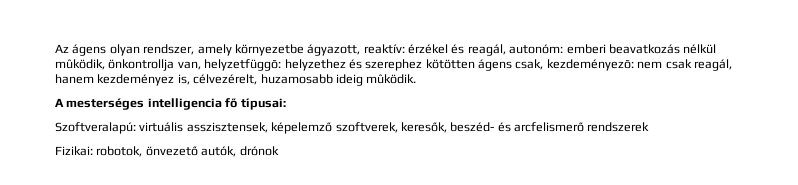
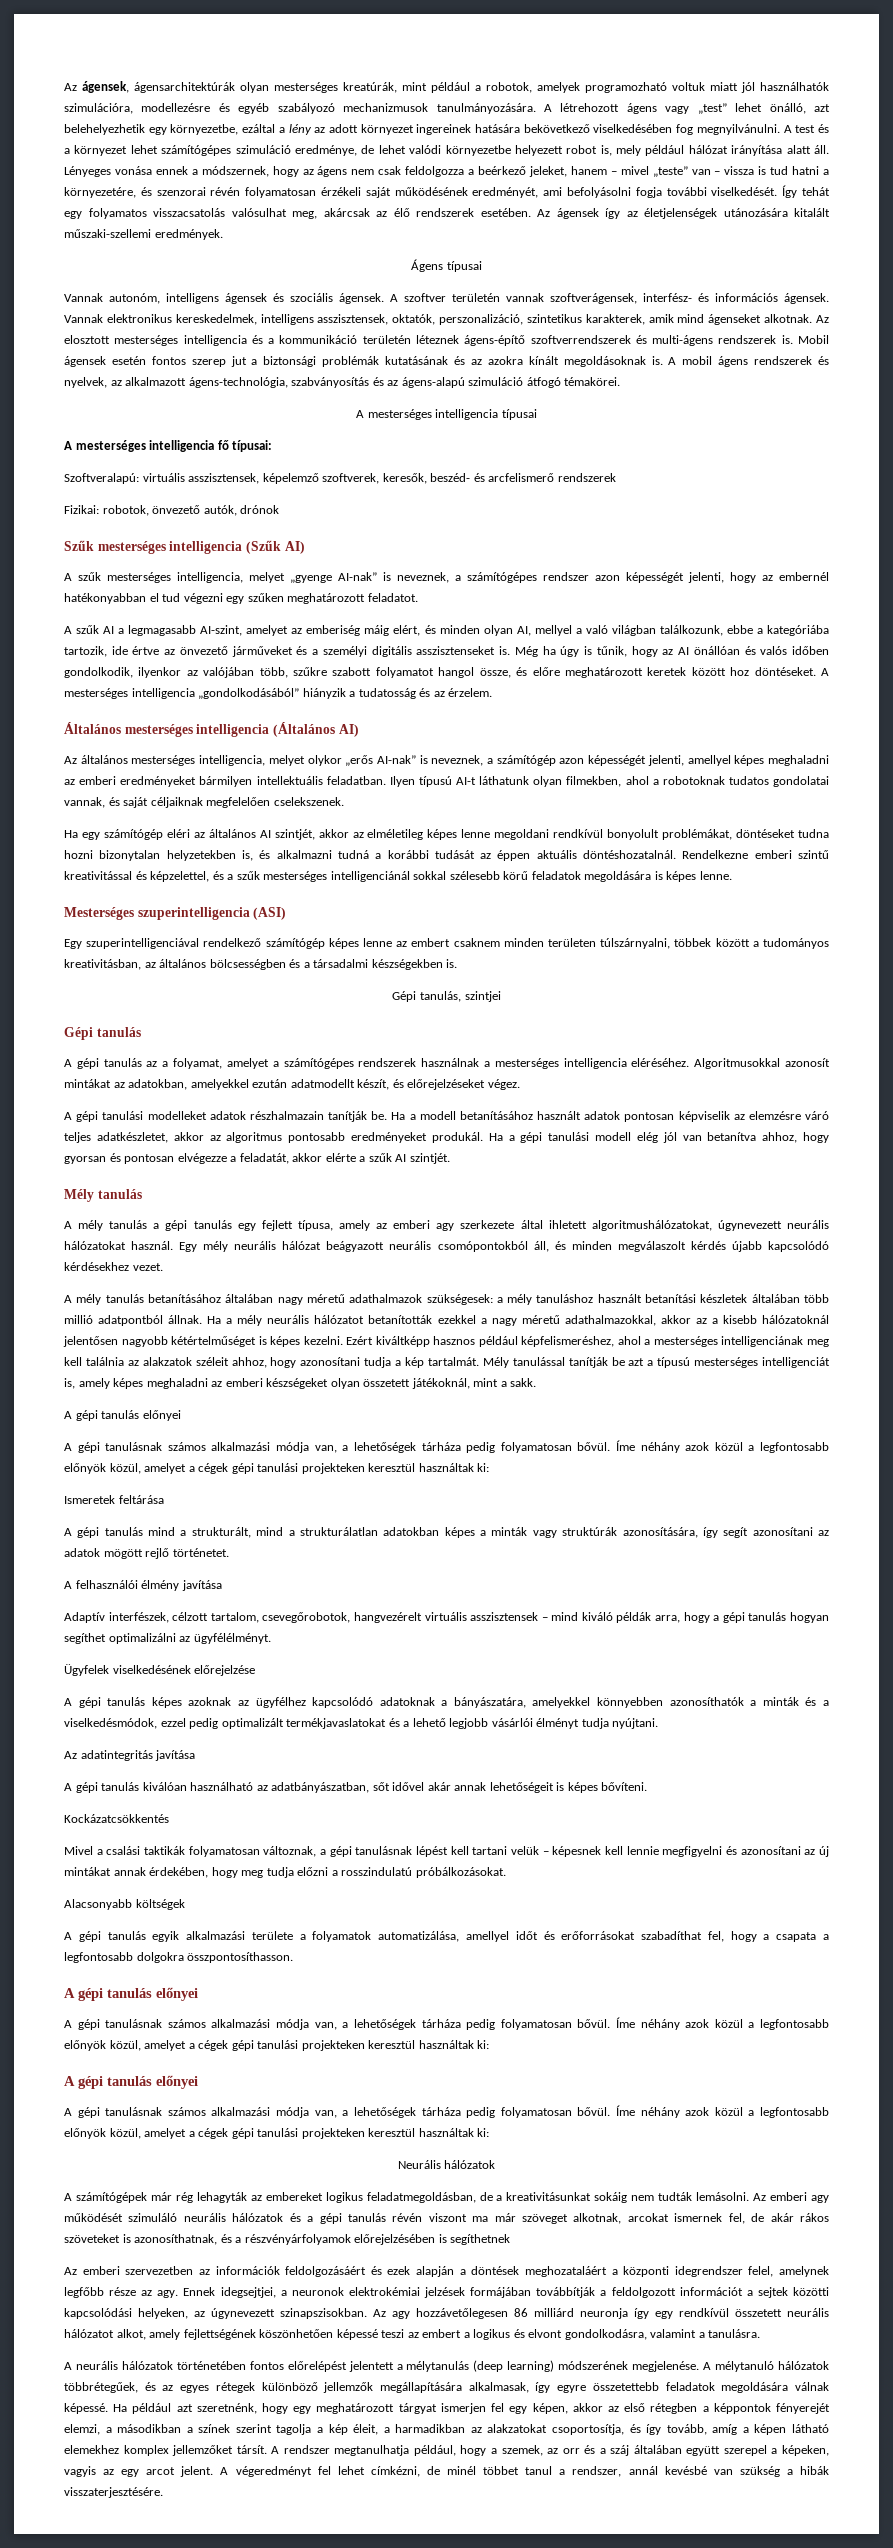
- Az ágens olyan rendszer, amely környezetbe ágyazott, reaktív: érzékel és reagál, autonóm: emberi beavatkozás nélkül mûködik, önkontrollja van, helyzetfüggõ: helyzethez és szerephez kötötten ágens csak, kezdeményezõ: nem csak reagál, hanem kezdeményez is, célvezérelt, huzamosabb ideig mûködik.
+ Az ágensek, ágensarchitektúrák olyan mesterséges kreatúrák, mint például a robotok, amelyek programozható voltuk miatt jól használhatók szimulációra, modellezésre és egyéb szabályozó mechanizmusok tanulmányozására. A létrehozott ágens vagy „test” lehet önálló, azt belehelyezhetik egy környezetbe, ezáltal a lény az adott környezet ingereinek hatására bekövetkező viselkedésében fog megnyilvánulni. A test és a környezet lehet számítógépes szimuláció eredménye, de lehet valódi környezetbe helyezett robot is, mely például hálózat irányítása alatt áll. Lényeges vonása ennek a módszernek, hogy az ágens nem csak feldolgozza a beérkező jeleket, hanem – mivel „teste” van – vissza is tud hatni a környezetére, és szenzorai révén folyamatosan érzékeli saját működésének eredményét, ami befolyásolni fogja további viselkedését. Így tehát egy folyamatos visszacsatolás valósulhat meg, akárcsak az élő rendszerek esetében. Az ágensek így az életjelenségek utánozására kitalált műszaki-szellemi eredmények.
+ Ágens típusai
+ Vannak autonóm, intelligens ágensek és szociális ágensek. A szoftver területén vannak szoftverágensek, interfész- és információs ágensek. Vannak elektronikus kereskedelmek, intelligens asszisztensek, oktatók, perszonalizáció, szintetikus karakterek, amik mind ágenseket alkotnak. Az elosztott mesterséges intelligencia és a kommunikáció területén léteznek ágens-építő szoftverrendszerek és multi-ágens rendszerek is. Mobil ágensek esetén fontos szerep jut a biztonsági problémák kutatásának és az azokra kínált megoldásoknak is. A mobil ágens rendszerek és nyelvek, az alkalmazott ágens-technológia, szabványosítás és az ágens-alapú szimuláció átfogó témakörei.
+ A mesterséges intelligencia típusai
+ Szűk mesterséges intelligencia (Szűk AI)
+ A szűk mesterséges intelligencia, melyet „gyenge AI-nak” is neveznek, a számítógépes rendszer azon képességét jelenti, hogy az embernél hatékonyabban el tud végezni egy szűken meghatározott feladatot.
+ A szűk AI a legmagasabb AI-szint, amelyet az emberiség máig elért, és minden olyan AI, mellyel a való világban találkozunk, ebbe a kategóriába tartozik, ide értve az önvezető járműveket és a személyi digitális asszisztenseket is. Még ha úgy is tűnik, hogy az AI önállóan és valós időben gondolkodik, ilyenkor az valójában több, szűkre szabott folyamatot hangol össze, és előre meghatározott keretek között hoz döntéseket. A mesterséges intelligencia „gondolkodásából” hiányzik a tudatosság és az érzelem.
+ Általános mesterséges intelligencia (Általános AI)
+ Az általános mesterséges intelligencia, melyet olykor „erős AI-nak” is neveznek, a számítógép azon képességét jelenti, amellyel képes meghaladni az emberi eredményeket bármilyen intellektuális feladatban. Ilyen típusú AI-t láthatunk olyan filmekben, ahol a robotoknak tudatos gondolatai vannak, és saját céljaiknak megfelelően cselekszenek.
+ Ha egy számítógép eléri az általános AI szintjét, akkor az elméletileg képes lenne megoldani rendkívül bonyolult problémákat, döntéseket tudna hozni bizonytalan helyzetekben is, és alkalmazni tudná a korábbi tudását az éppen aktuális döntéshozatalnál. Rendelkezne emberi szintű kreativitással és képzelettel, és a szűk mesterséges intelligenciánál sokkal szélesebb körű feladatok megoldására is képes lenne.
+ Mesterséges szuperintelligencia (ASI)
+ Egy szuperintelligenciával rendelkező számítógép képes lenne az embert csaknem minden területen túlszárnyalni, többek között a tudományos kreativitásban, az általános bölcsességben és a társadalmi készségekben is.
+ Gépi tanulás, szintjei
+ Gépi tanulás
+ A gépi tanulás az a folyamat, amelyet a számítógépes rendszerek használnak a mesterséges intelligencia eléréséhez. Algoritmusokkal azonosít mintákat az adatokban, amelyekkel ezután adatmodellt készít, és előrejelzéseket végez.
+ A gépi tanulási modelleket adatok részhalmazain tanítják be. Ha a modell betanításához használt adatok pontosan képviselik az elemzésre váró teljes adatkészletet, akkor az algoritmus pontosabb eredményeket produkál. Ha a gépi tanulási modell elég jól van betanítva ahhoz, hogy gyorsan és pontosan elvégezze a feladatát, akkor elérte a szűk AI szintjét.
+ Mély tanulás
+ A mély tanulás a gépi tanulás egy fejlett típusa, amely az emberi agy szerkezete által ihletett algoritmushálózatokat, úgynevezett neurális hálózatokat használ. Egy mély neurális hálózat beágyazott neurális csomópontokból áll, és minden megválaszolt kérdés újabb kapcsolódó kérdésekhez vezet.
+ A mély tanulás betanításához általában nagy méretű adathalmazok szükségesek: a mély tanuláshoz használt betanítási készletek általában több millió adatpontból állnak. Ha a mély neurális hálózatot betanították ezekkel a nagy méretű adathalmazokkal, akkor az a kisebb hálózatoknál jelentősen nagyobb kétértelműséget is képes kezelni. Ezért kiváltképp hasznos például képfelismeréshez, ahol a mesterséges intelligenciának meg kell találnia az alakzatok széleit ahhoz, hogy azonosítani tudja a kép tartalmát. Mély tanulással tanítják be azt a típusú mesterséges intelligenciát is, amely képes meghaladni az emberi készségeket olyan összetett játékoknál, mint a sakk.
+ A gépi tanulás előnyei
+ A gépi tanulásnak számos alkalmazási módja van, a lehetőségek tárháza pedig folyamatosan bővül. Íme néhány azok közül a legfontosabb előnyök közül, amelyet a cégek gépi tanulási projekteken keresztül használtak ki:
+ Ismeretek feltárása
+ A gépi tanulás mind a strukturált, mind a strukturálatlan adatokban képes a minták vagy struktúrák azonosítására, így segít azonosítani az adatok mögött rejlő történetet.
+ A felhasználói élmény javítása
+ Adaptív interfészek, célzott tartalom, csevegőrobotok, hangvezérelt virtuális asszisztensek – mind kiváló példák arra, hogy a gépi tanulás hogyan segíthet optimalizálni az ügyfélélményt.
+ Ügyfelek viselkedésének előrejelzése
+ A gépi tanulás képes azoknak az ügyfélhez kapcsolódó adatoknak a bányászatára, amelyekkel könnyebben azonosíthatók a minták és a viselkedésmódok, ezzel pedig optimalizált termékjavaslatokat és a lehető legjobb vásárlói élményt tudja nyújtani.
+ Az adatintegritás javítása
+ A gépi tanulás kiválóan használható az adatbányászatban, sőt idővel akár annak lehetőségeit is képes bővíteni.
+ Kockázatcsökkentés
+ Mivel a csalási taktikák folyamatosan változnak, a gépi tanulásnak lépést kell tartani velük – képesnek kell lennie megfigyelni és azonosítani az új mintákat annak érdekében, hogy meg tudja előzni a rosszindulatú próbálkozásokat.
+ Alacsonyabb költségek
+ A gépi tanulás egyik alkalmazási területe a folyamatok automatizálása, amellyel időt és erőforrásokat szabadíthat fel, hogy a csapata a legfontosabb dolgokra összpontosíthasson.
+ A gépi tanulás előnyei
+ A gépi tanulásnak számos alkalmazási módja van, a lehetőségek tárháza pedig folyamatosan bővül. Íme néhány azok közül a legfontosabb előnyök közül, amelyet a cégek gépi tanulási projekteken keresztül használtak ki:
+ A gépi tanulás előnyei
+ A gépi tanulásnak számos alkalmazási módja van, a lehetőségek tárháza pedig folyamatosan bővül. Íme néhány azok közül a legfontosabb előnyök közül, amelyet a cégek gépi tanulási projekteken keresztül használtak ki:
+ Neurális hálózatok
+ A számítógépek már rég lehagyták az embereket logikus feladatmegoldásban, de a kreativitásunkat sokáig nem tudták lemásolni. Az emberi agy működését szimuláló neurális hálózatok és a gépi tanulás révén viszont ma már szöveget alkotnak, arcokat ismernek fel, de akár rákos szöveteket is azonosíthatnak, és a részvényárfolyamok előrejelzésében is segíthetnek
+ Az emberi szervezetben az információk feldolgozásáért és ezek alapján a döntések meghozataláért a központi idegrendszer felel, amelynek legfőbb része az agy. Ennek idegsejtjei, a neuronok elektrokémiai jelzések formájában továbbítják a feldolgozott információt a sejtek közötti kapcsolódási helyeken, az úgynevezett szinapszisokban. Az agy hozzávetőlegesen 86 milliárd neuronja így egy rendkívül összetett neurális hálózatot alkot, amely fejlettségének köszönhetően képessé teszi az embert a logikus és elvont gondolkodásra, valamint a tanulásra.
+ A neurális hálózatok történetében fontos előrelépést jelentett a mélytanulás (deep learning) módszerének megjelenése. A mélytanuló hálózatok többrétegűek, és az egyes rétegek különböző jellemzők megállapítására alkalmasak, így egyre összetettebb feladatok megoldására válnak képessé. Ha például azt szeretnénk, hogy egy meghatározott tárgyat ismerjen fel egy képen, akkor az első rétegben a képpontok fényerejét elemzi, a másodikban a színek szerint tagolja a kép éleit, a harmadikban az alakzatokat csoportosítja, és így tovább, amíg a képen látható elemekhez komplex jellemzőket társít. A rendszer megtanulhatja például, hogy a szemek, az orr és a száj általában együtt szerepel a képeken, vagyis az egy arcot jelent. A végeredményt fel lehet címkézni, de minél többet tanul a rendszer, annál kevésbé van szükség a hibák visszaterjesztésére.

